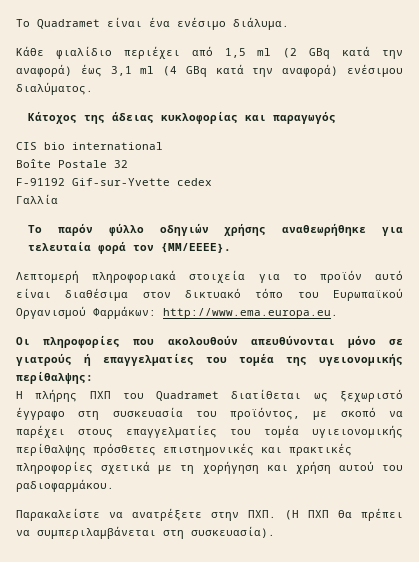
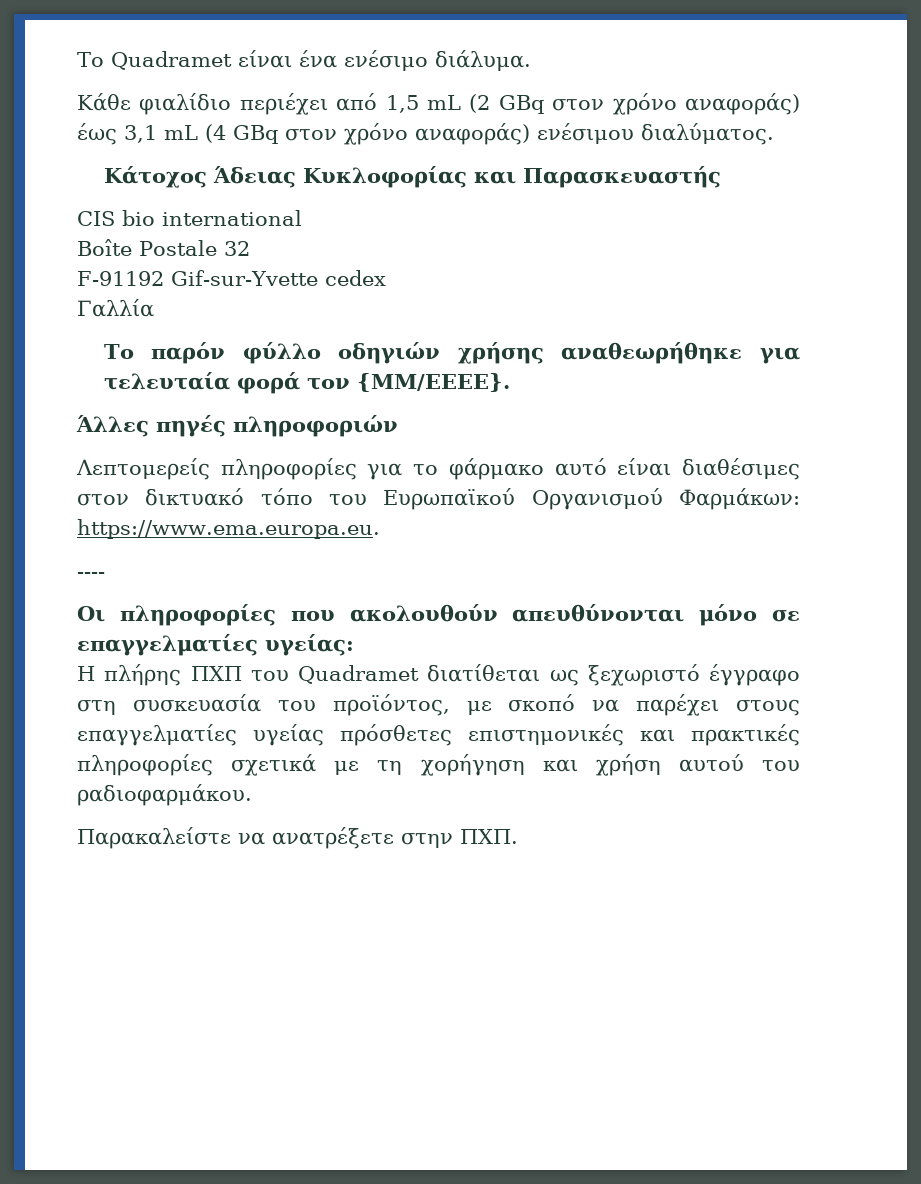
- Κάθε φιαλίδιο περιέχει από 1,5 ml (2 GBq κατά την αναφορά) έως 3,1 ml (4 GBq κατά την αναφορά) ενέσιμου διαλύματος.
+ Κάθε φιαλίδιο περιέχει από 1,5 mL (2 GBq στον χρόνο αναφοράς) έως 3,1 mL (4 GBq στον χρόνο αναφοράς) ενέσιμου διαλύματος.
- Κάτοχος της άδειας κυκλοφορίας και παραγωγός
+ Κάτοχος Άδειας Κυκλοφορίας και Παρασκευαστής
- Λεπτομερή πληροφοριακά στοιχεία για το προϊόν αυτό είναι διαθέσιμα στον δικτυακό τόπο του Ευρωπαϊκού Οργανισμού Φαρμάκων: http://www.ema.europa.eu.
+ Άλλες πηγές πληροφοριών
+ Λεπτομερείς πληροφορίες για το φάρμακο αυτό είναι διαθέσιμες στον δικτυακό τόπο του Ευρωπαϊκού Οργανισμού Φαρμάκων: https://www.ema.europa.eu.
+ ----
- Οι πληροφορίες που ακολουθούν απευθύνονται μόνο σε γιατρούς ή επαγγελματίες του τομέα της υγειονομικής περίθαλψης:
+ Οι πληροφορίες που ακολουθούν απευθύνονται μόνο σε επαγγελματίες υγείας:
- Η πλήρης ΠΧΠ του Quadramet διατίθεται ως ξεχωριστό έγγραφο στη συσκευασία του προϊόντος, με σκοπό να παρέχει στους επαγγελματίες του τομέα υγιειονομικής περίθαλψης πρόσθετες επιστημονικές και πρακτικές πληροφορίες σχετικά με τη χορήγηση και χρήση αυτού του ραδιοφαρμάκου.
+ Η πλήρης ΠΧΠ του Quadramet διατίθεται ως ξεχωριστό έγγραφο στη συσκευασία του προϊόντος, με σκοπό να παρέχει στους επαγγελματίες υγείας πρόσθετες επιστημονικές και πρακτικές πληροφορίες σχετικά με τη χορήγηση και χρήση αυτού του ραδιοφαρμάκου.
- Παρακαλείστε να ανατρέξετε στην ΠΧΠ. (Η ΠΧΠ θα πρέπει να συμπεριλαμβάνεται στη συσκευασία).
+ Παρακαλείστε να ανατρέξετε στην ΠΧΠ.

